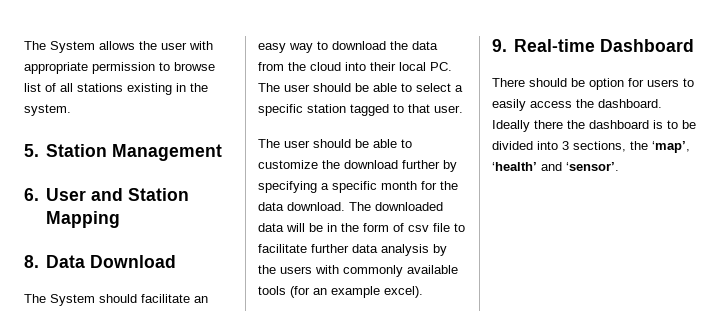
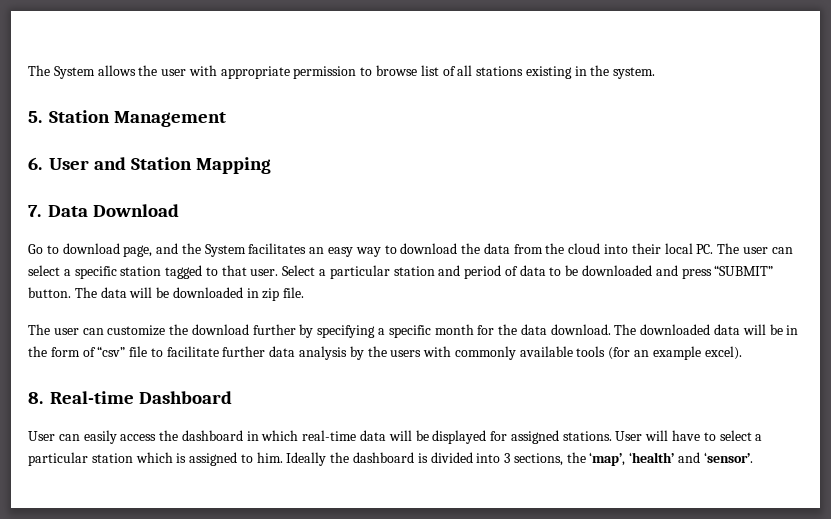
- 8. Data Download
+ 7. Data Download
- The System should facilitate an easy way to download the data from the cloud into their local PC. The user should be able to select a specific station tagged to that user.
- The user should be able to customize the download further by specifying a specific month for the data download.
+ Go to download page, and the System facilitates an easy way to download the data from the cloud into their local PC. The user can select a specific station tagged to that user. Select a particular station and period of data to be downloaded and press “SUBMIT” button. The data will be downloaded in zip file.
+ The user can customize the download further by specifying a specific month for the data download.
- The downloaded data will be in the form of csv file to facilitate further data analysis by the users with commonly available tools (for an example excel).
+ The downloaded data will be in the form of “csv” file to facilitate further data analysis by the users with commonly available tools (for an example excel).
- 9. Real-time Dashboard
+ 8. Real-time Dashboard
- There should be option for users to easily access the dashboard. Ideally there the dashboard is to be divided into 3 sections, the ‘map’, ‘health’ and ‘sensor’.
+ User can easily access the dashboard in which real-time data will be displayed for assigned stations. User will have to select a particular station which is assigned to him. Ideally the dashboard is divided into 3 sections, the ‘map’, ‘health’ and ‘sensor’.

